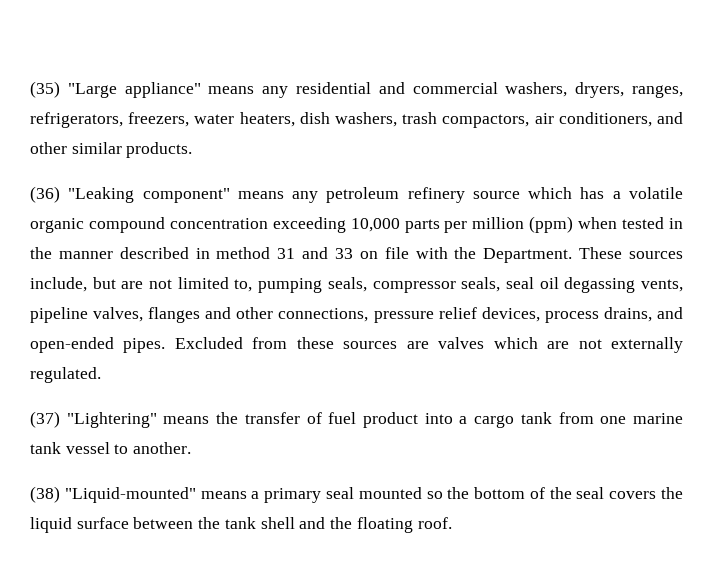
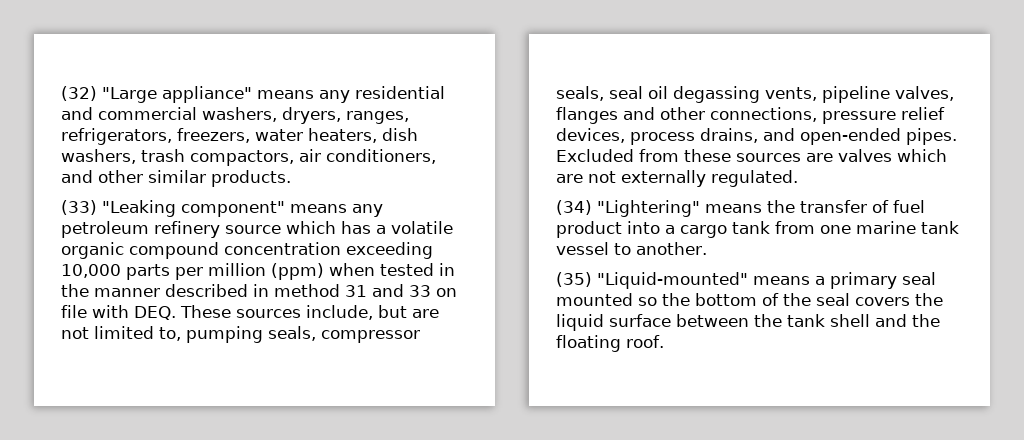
- (35) "Large appliance" means any residential and commercial washers, dryers, ranges, refrigerators, freezers, water heaters, dish washers, trash compactors, air conditioners, and other similar products.
+ (32) "Large appliance" means any residential and commercial washers, dryers, ranges, refrigerators, freezers, water heaters, dish washers, trash compactors, air conditioners, and other similar products.
- (36) "Leaking component" means any petroleum refinery source which has a volatile organic compound concentration exceeding 10,000 parts per million (ppm) when tested in the manner described in method 31 and 33 on file with the Department. These sources include, but are not limited to, pumping seals, compressor seals, seal oil degassing vents, pipeline valves, flanges and other connections, pressure relief devices, process drains, and open-ended pipes.
+ (33) "Leaking component" means any petroleum refinery source which has a volatile organic compound concentration exceeding 10,000 parts per million (ppm) when tested in the manner described in method 31 and 33 on file with DEQ. These sources include, but are not limited to, pumping seals, compressor seals, seal oil degassing vents, pipeline valves, flanges and other connections, pressure relief devices, process drains, and open-ended pipes.
- (37) "Lightering" means the transfer of fuel product into a cargo tank from one marine tank vessel to another.
+ (34) "Lightering" means the transfer of fuel product into a cargo tank from one marine tank vessel to another.
- (38) "Liquid-mounted" means a primary seal mounted so the bottom of the seal covers the liquid surface between the tank shell and the floating roof.
+ (35) "Liquid-mounted" means a primary seal mounted so the bottom of the seal covers the liquid surface between the tank shell and the floating roof.

